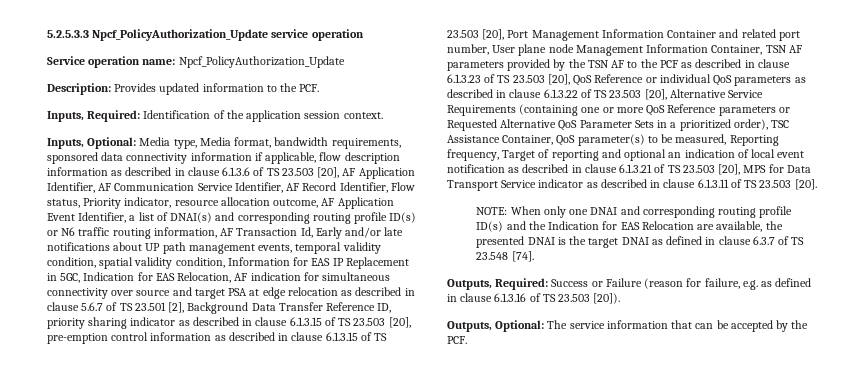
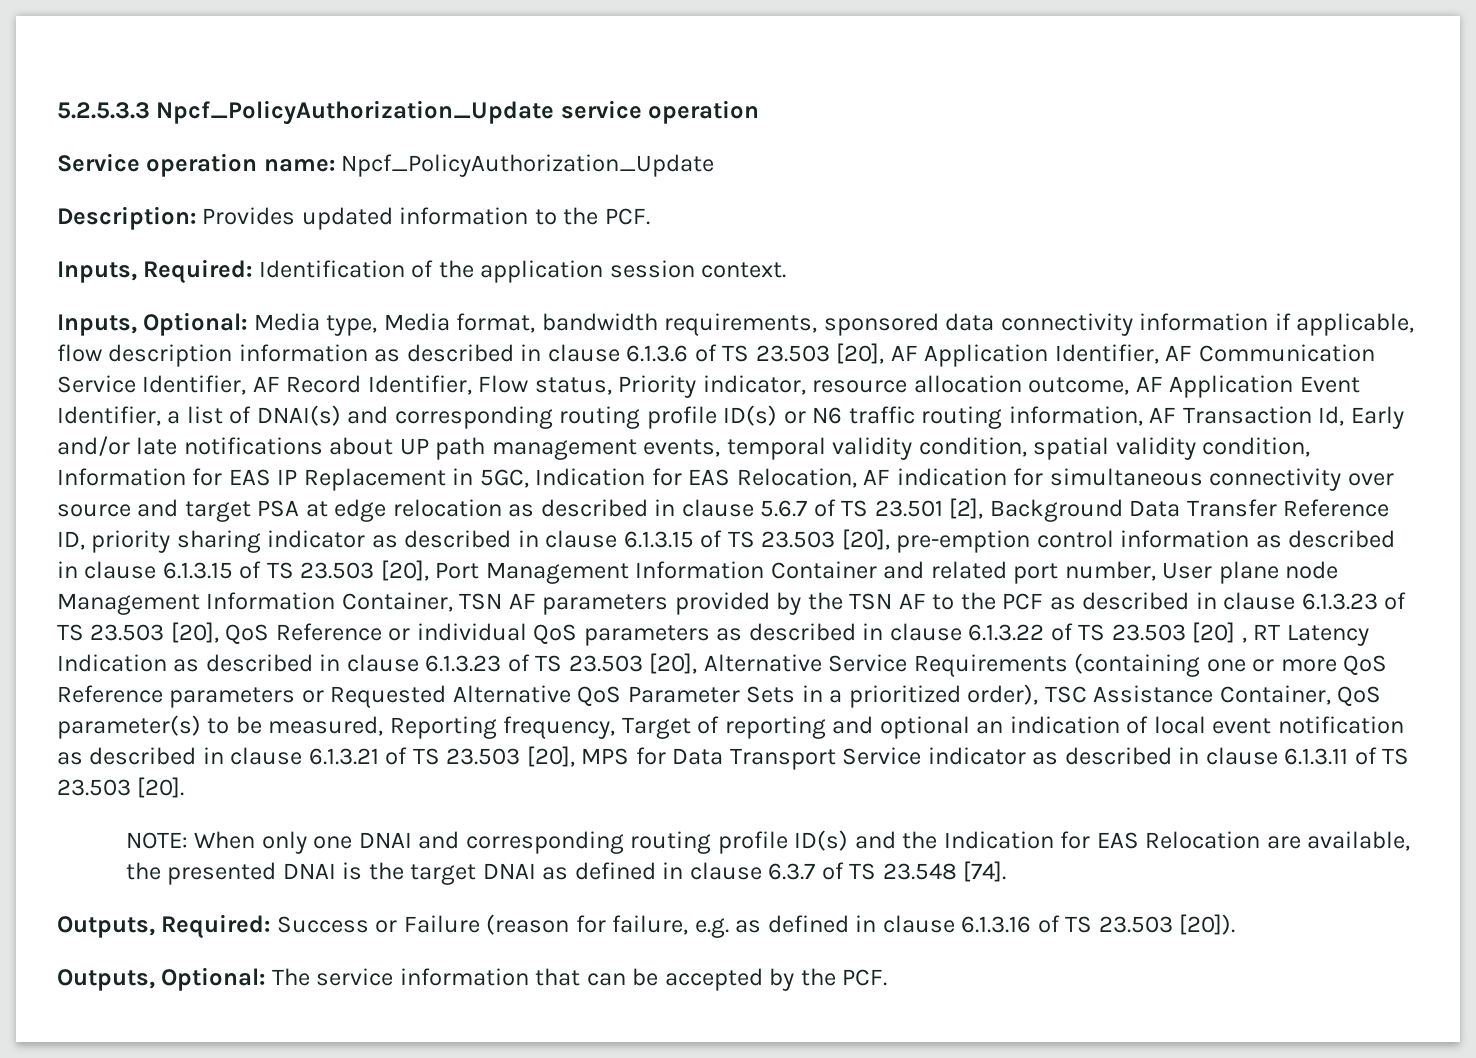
- Media type, Media format, bandwidth requirements, sponsored data connectivity information if applicable, flow description information as described in clause 6.1.3.6 of TS 23.503 [20], AF Application Identifier, AF Communication Service Identifier, AF Record Identifier, Flow status, Priority indicator, resource allocation outcome, AF Application Event Identifier, a list of DNAI(s) and corresponding routing profile ID(s) or N6 traffic routing information, AF Transaction Id, Early and/or late notifications about UP path management events, temporal validity condition, spatial validity condition, Information for EAS IP Replacement in 5GC, Indication for EAS Relocation, AF indication for simultaneous connectivity over source and target PSA at edge relocation as described in clause 5.6.7 of TS 23.501 [2], Background Data Transfer Reference ID, priority sharing indicator as described in clause 6.1.3.15 of TS 23.503 [20], pre-emption control information as described in clause 6.1.3.15 of TS 23.503 [20], Port Management Information Container and related port number, User plane node Management Information Container, TSN AF parameters provided by the TSN AF to the PCF as described in clause 6.1.3.23 of TS 23.503 [20], QoS Reference or individual QoS parameters as described in clause 6.1.3.22 of TS 23.503 [20], Alternative Service Requirements (containing one or more QoS Reference parameters or Requested Alternative QoS Parameter Sets in a prioritized order), TSC Assistance Container, QoS parameter(s) to be measured, Reporting frequency, Target of reporting and optional an indication of local event notification as described in clause 6.1.3.21 of TS 23.503 [20], MPS for Data Transport Service indicator as described in clause 6.1.3.11 of TS 23.503 [20].
+ Media type, Media format, bandwidth requirements, sponsored data connectivity information if applicable, flow description information as described in clause 6.1.3.6 of TS 23.503 [20], AF Application Identifier, AF Communication Service Identifier, AF Record Identifier, Flow status, Priority indicator, resource allocation outcome, AF Application Event Identifier, a list of DNAI(s) and corresponding routing profile ID(s) or N6 traffic routing information, AF Transaction Id, Early and/or late notifications about UP path management events, temporal validity condition, spatial validity condition, Information for EAS IP Replacement in 5GC, Indication for EAS Relocation, AF indication for simultaneous connectivity over source and target PSA at edge relocation as described in clause 5.6.7 of TS 23.501 [2], Background Data Transfer Reference ID, priority sharing indicator as described in clause 6.1.3.15 of TS 23.503 [20], pre-emption control information as described in clause 6.1.3.15 of TS 23.503 [20], Port Management Information Container and related port number, User plane node Management Information Container, TSN AF parameters provided by the TSN AF to the PCF as described in clause 6.1.3.23 of TS 23.503 [20], QoS Reference or individual QoS parameters as described in clause 6.1.3.22 of TS 23.503 [20] , RT Latency Indication as described in clause 6.1.3.23 of TS 23.503 [20], Alternative Service Requirements (containing one or more QoS Reference parameters or Requested Alternative QoS Parameter Sets in a prioritized order), TSC Assistance Container, QoS parameter(s) to be measured, Reporting frequency, Target of reporting and optional an indication of local event notification as described in clause 6.1.3.21 of TS 23.503 [20], MPS for Data Transport Service indicator as described in clause 6.1.3.11 of TS 23.503 [20].

